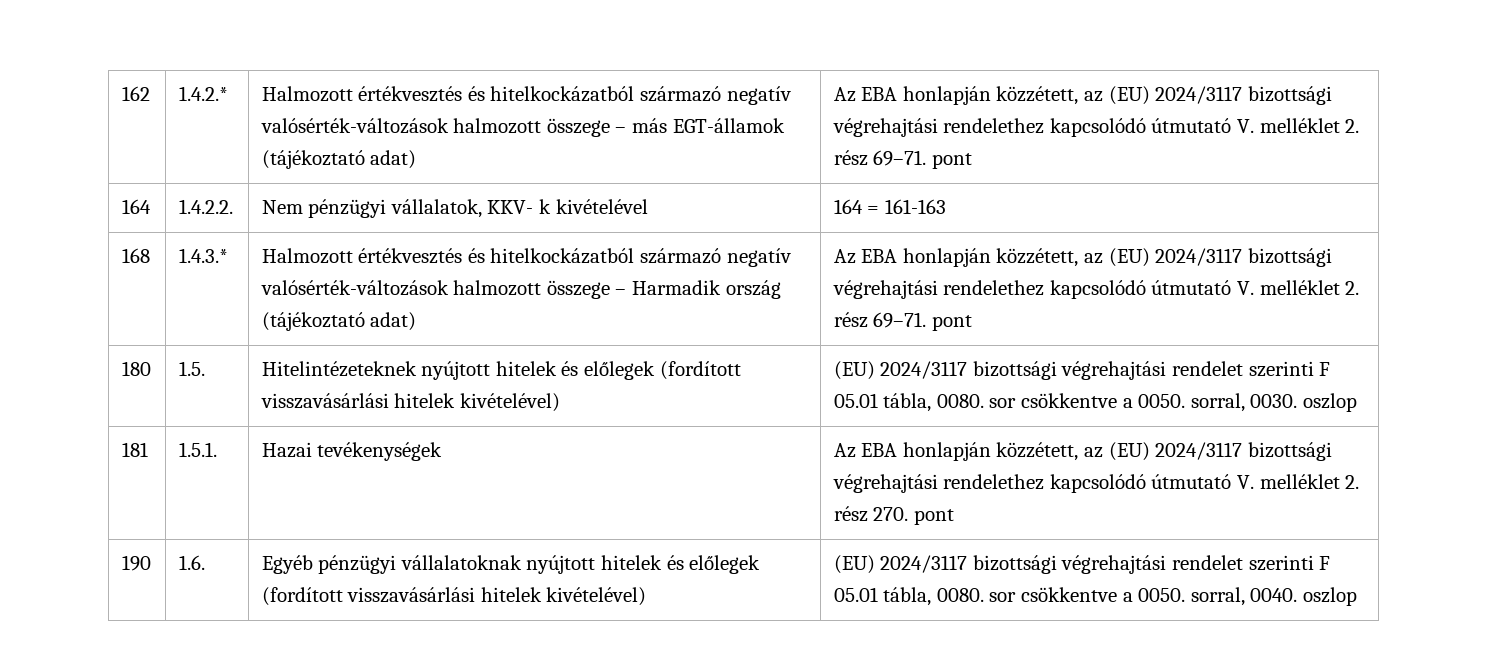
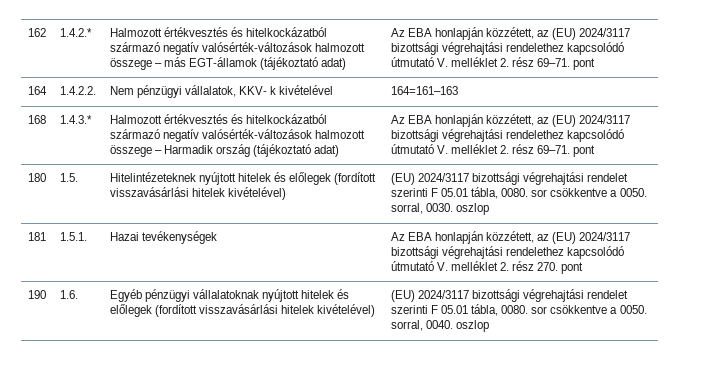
- 164 | 1.4.2.2. | Nem pénzügyi vállalatok, KKV- k kivételével | 164 = 161-163
+ 164 | 1.4.2.2. | Nem pénzügyi vállalatok, KKV- k kivételével | 164=161–163

